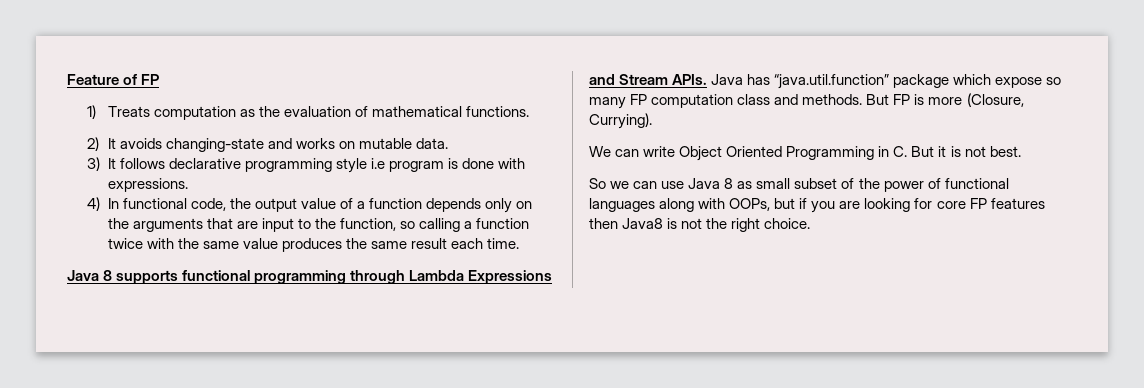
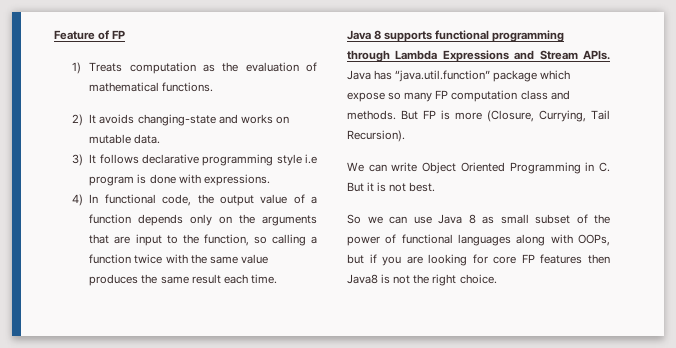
- But FP is more (Closure, Currying).
+ But FP is more (Closure, Currying, Tail Recursion).

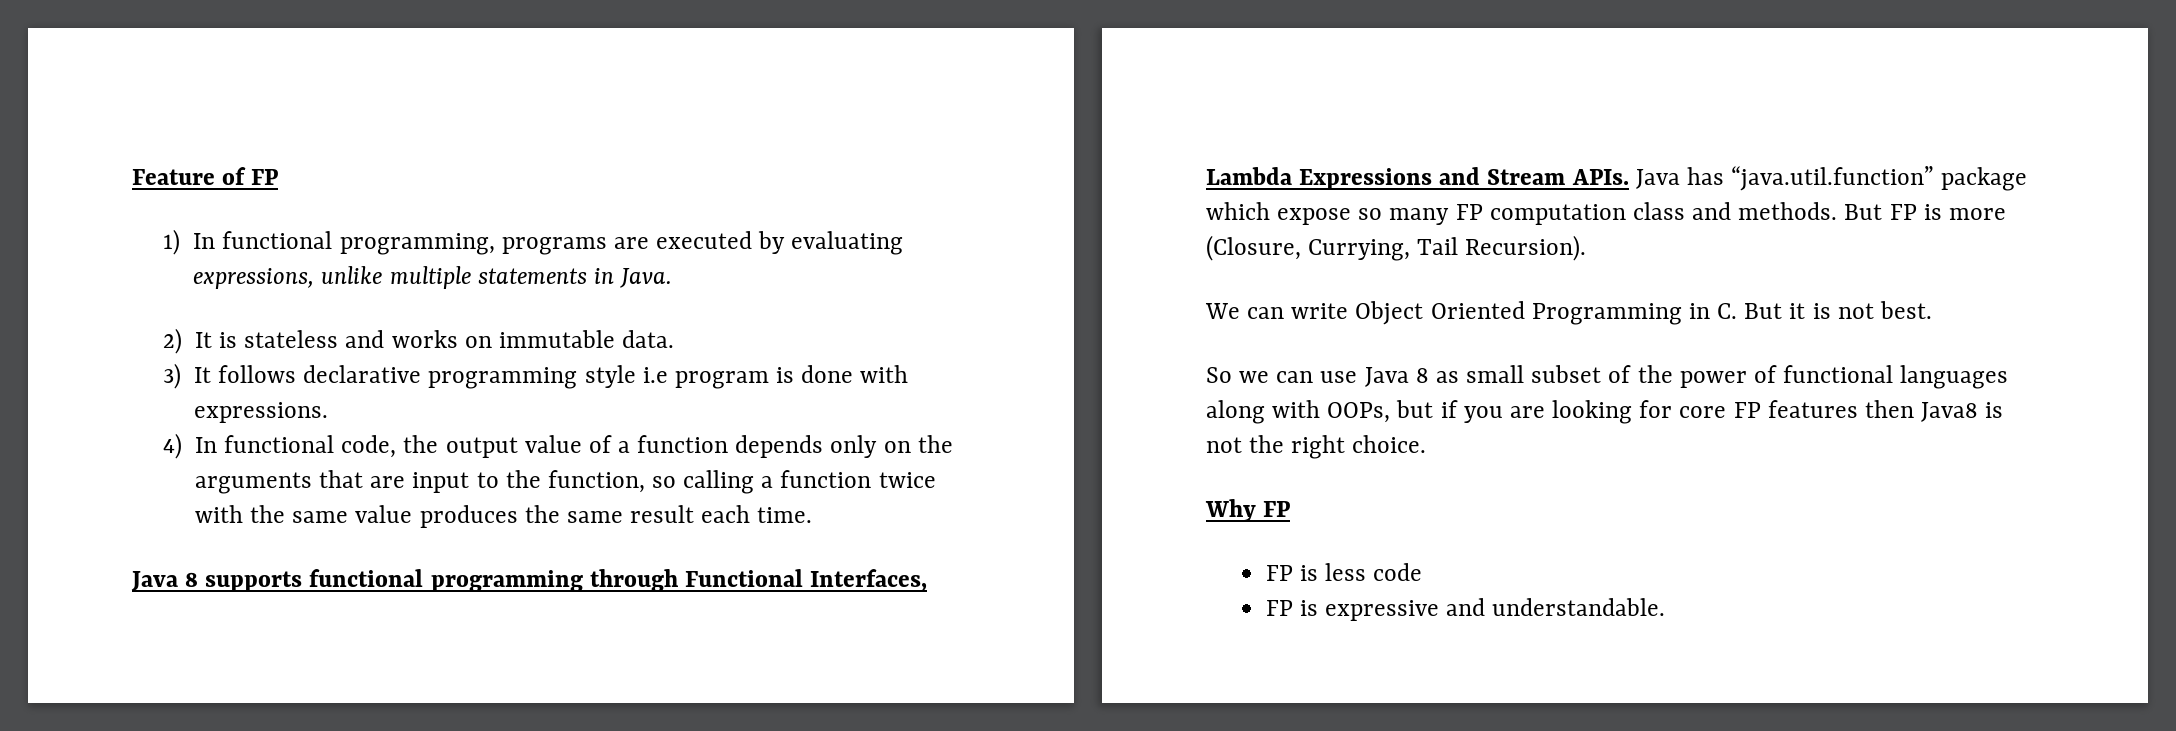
- 1) Treats computation as the evaluation of mathematical functions.
+ 1) In functional programming, programs are executed by evaluating expressions, unlike multiple statements in Java.
- 2) It avoids changing-state and works on mutable data.
+ 2) It is stateless and works on immutable data.
- Java 8 supports functional programming through Lambda Expressions and Stream APIs.
+ Java 8 supports functional programming through Functional Interfaces, Lambda Expressions and Stream APIs.
+ Why FP
+ FP is less code
+ FP is expressive and understandable.

